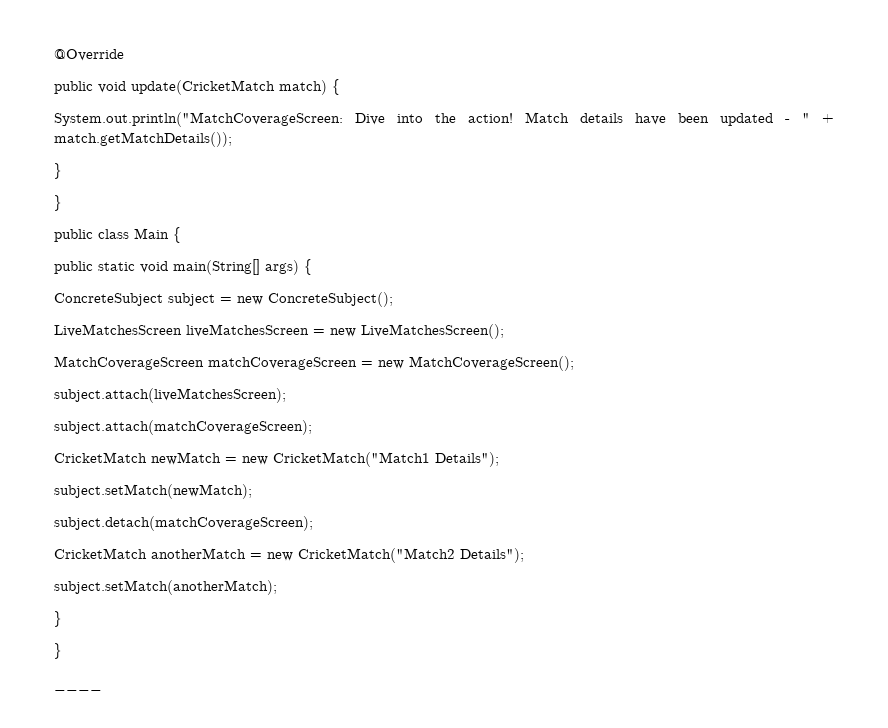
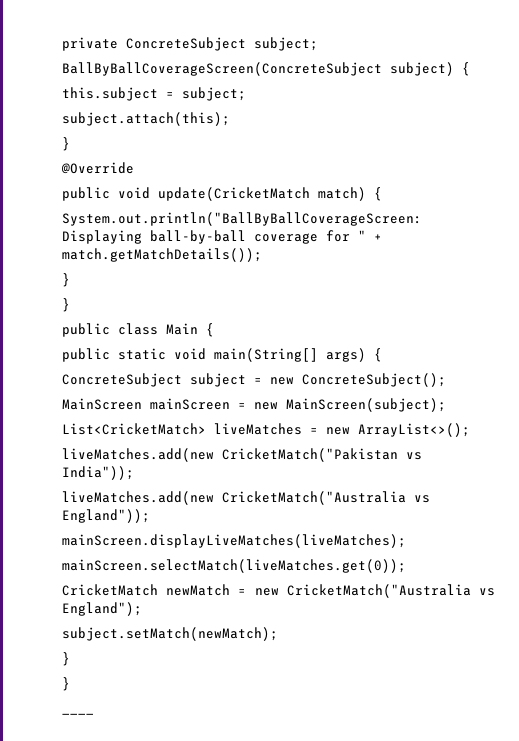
+ private ConcreteSubject subject;
+ BallByBallCoverageScreen(ConcreteSubject subject) {
+ this.subject = subject;
+ subject.attach(this);
+ }
- System.out.println("MatchCoverageScreen: Dive into the action! Match details have been updated - " + match.getMatchDetails());
+ System.out.println("BallByBallCoverageScreen: Displaying ball-by-ball coverage for " + match.getMatchDetails());
- LiveMatchesScreen liveMatchesScreen = new LiveMatchesScreen();
- MatchCoverageScreen matchCoverageScreen = new MatchCoverageScreen();
- subject.attach(liveMatchesScreen);
- subject.attach(matchCoverageScreen);
- CricketMatch newMatch = new CricketMatch("Match1 Details");
+ MainScreen mainScreen = new MainScreen(subject);
+ List<CricketMatch> liveMatches = new ArrayList<>();
+ liveMatches.add(new CricketMatch("Pakistan vs India"));
+ liveMatches.add(new CricketMatch("Australia vs England"));
+ mainScreen.displayLiveMatches(liveMatches);
+ mainScreen.selectMatch(liveMatches.get(0));
+ CricketMatch newMatch = new CricketMatch("Australia vs England");
  subject.setMatch(newMatch);
- subject.detach(matchCoverageScreen);
- CricketMatch anotherMatch = new CricketMatch("Match2 Details");
- subject.setMatch(anotherMatch);

